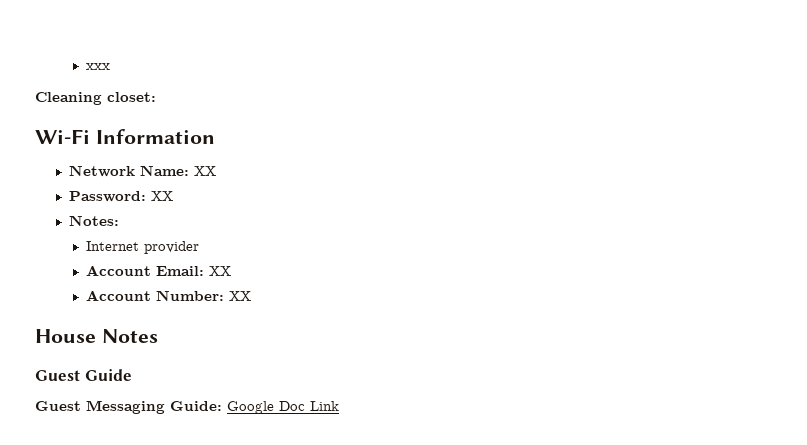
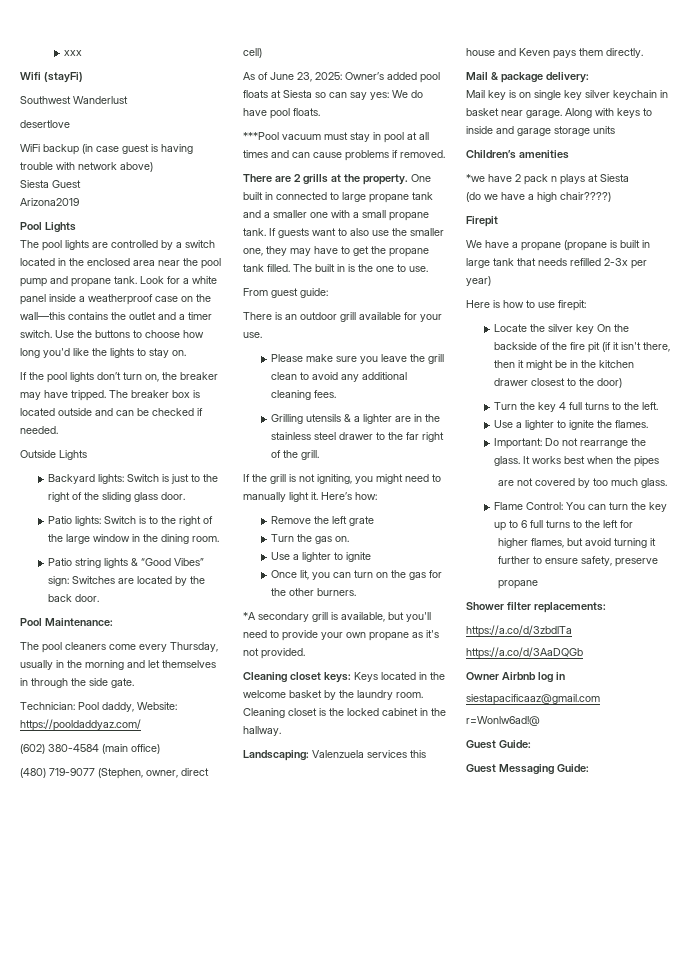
- Cleaning closet:
- Wi-Fi Information
- Network Name: XX
- Password: XX
- Notes:
- Internet provider
- Account Email: XX
- Account Number: XX
- House Notes
- Guest Guide
+ Wifi (stayFi)
+ Southwest Wanderlust
+ desertlove
+ WiFi backup (in case guest is having trouble with network above)
+ Siesta Guest
+ Arizona2019
+ Pool Lights
+ The pool lights are controlled by a switch located in the enclosed area near the pool pump and propane tank. Look for a white panel inside a weatherproof case on the wall—this contains the outlet and a timer switch. Use the buttons to choose how long you'd like the lights to stay on.
+ If the pool lights don’t turn on, the breaker may have tripped. The breaker box is located outside and can be checked if needed.
+ Outside Lights
+ Backyard lights: Switch is just to the right of the sliding glass door.
+ Patio lights: Switch is to the right of the large window in the dining room.
+ Patio string lights & “Good Vibes” sign: Switches are located by the back door.
+ Pool Maintenance:
+ The pool cleaners come every Thursday, usually in the morning and let themselves in through the side gate.
+ Technician: Pool daddy, Website: https://pooldaddyaz.com/
+ (602) 380-4584 (main office)
+ (480) 719-9077 (Stephen, owner, direct cell)
+ As of June 23, 2025: Owner’s added pool floats at Siesta so can say yes: We do have pool floats.
+ ***Pool vacuum must stay in pool at all times and can cause problems if removed.
+ There are 2 grills at the property. One built in connected to large propane tank and a smaller one with a small propane tank. If guests want to also use the smaller one, they may have to get the propane tank filled. The built in is the one to use.
+ From guest guide:
+ There is an outdoor grill available for your use.
+ Please make sure you leave the grill clean to avoid any additional cleaning fees.
+ Grilling utensils & a lighter are in the stainless steel drawer to the far right of the grill.
+ If the grill is not igniting, you might need to manually light it. Here’s how:
+ Remove the left grate
+ Turn the gas on.
+ Use a lighter to ignite
+ Once lit, you can turn on the gas for the other burners.
+ *A secondary grill is available, but you'll need to provide your own propane as it's not provided.
+ Cleaning closet keys: Keys located in the welcome basket by the laundry room. Cleaning closet is the locked cabinet in the hallway.
+ Landscaping: Valenzuela services this house and Keven pays them directly.
+ Mail & package delivery:
+ Mail key is on single key silver keychain in basket near garage. Along with keys to inside and garage storage units
+ Children’s amenities
+ *we have 2 pack n plays at Siesta
+ (do we have a high chair????)
+ Firepit
+ We have a propane (propane is built in large tank that needs refilled 2-3x per year)
+ Here is how to use firepit:
+ Locate the silver key On the backside of the fire pit (if it isn't there, then it might be in the kitchen drawer closest to the door)
+ Turn the key 4 full turns to the left.
+ Use a lighter to ignite the flames.
+ Important: Do not rearrange the glass. It works best when the pipes
+ are not covered by too much glass.
+ Flame Control: You can turn the key up to 6 full turns to the left for
+ higher flames, but avoid turning it further to ensure safety, preserve
+ propane
+ Shower filter replacements:
+ https://a.co/d/3zbdlTa
+ https://a.co/d/3AaDQGb
+ Owner Airbnb log in
+ siestapacificaaz@gmail.com
+ r=Wonlw6ad!@
+ Guest Guide:
- Guest Messaging Guide: Google Doc Link
+ Guest Messaging Guide:

